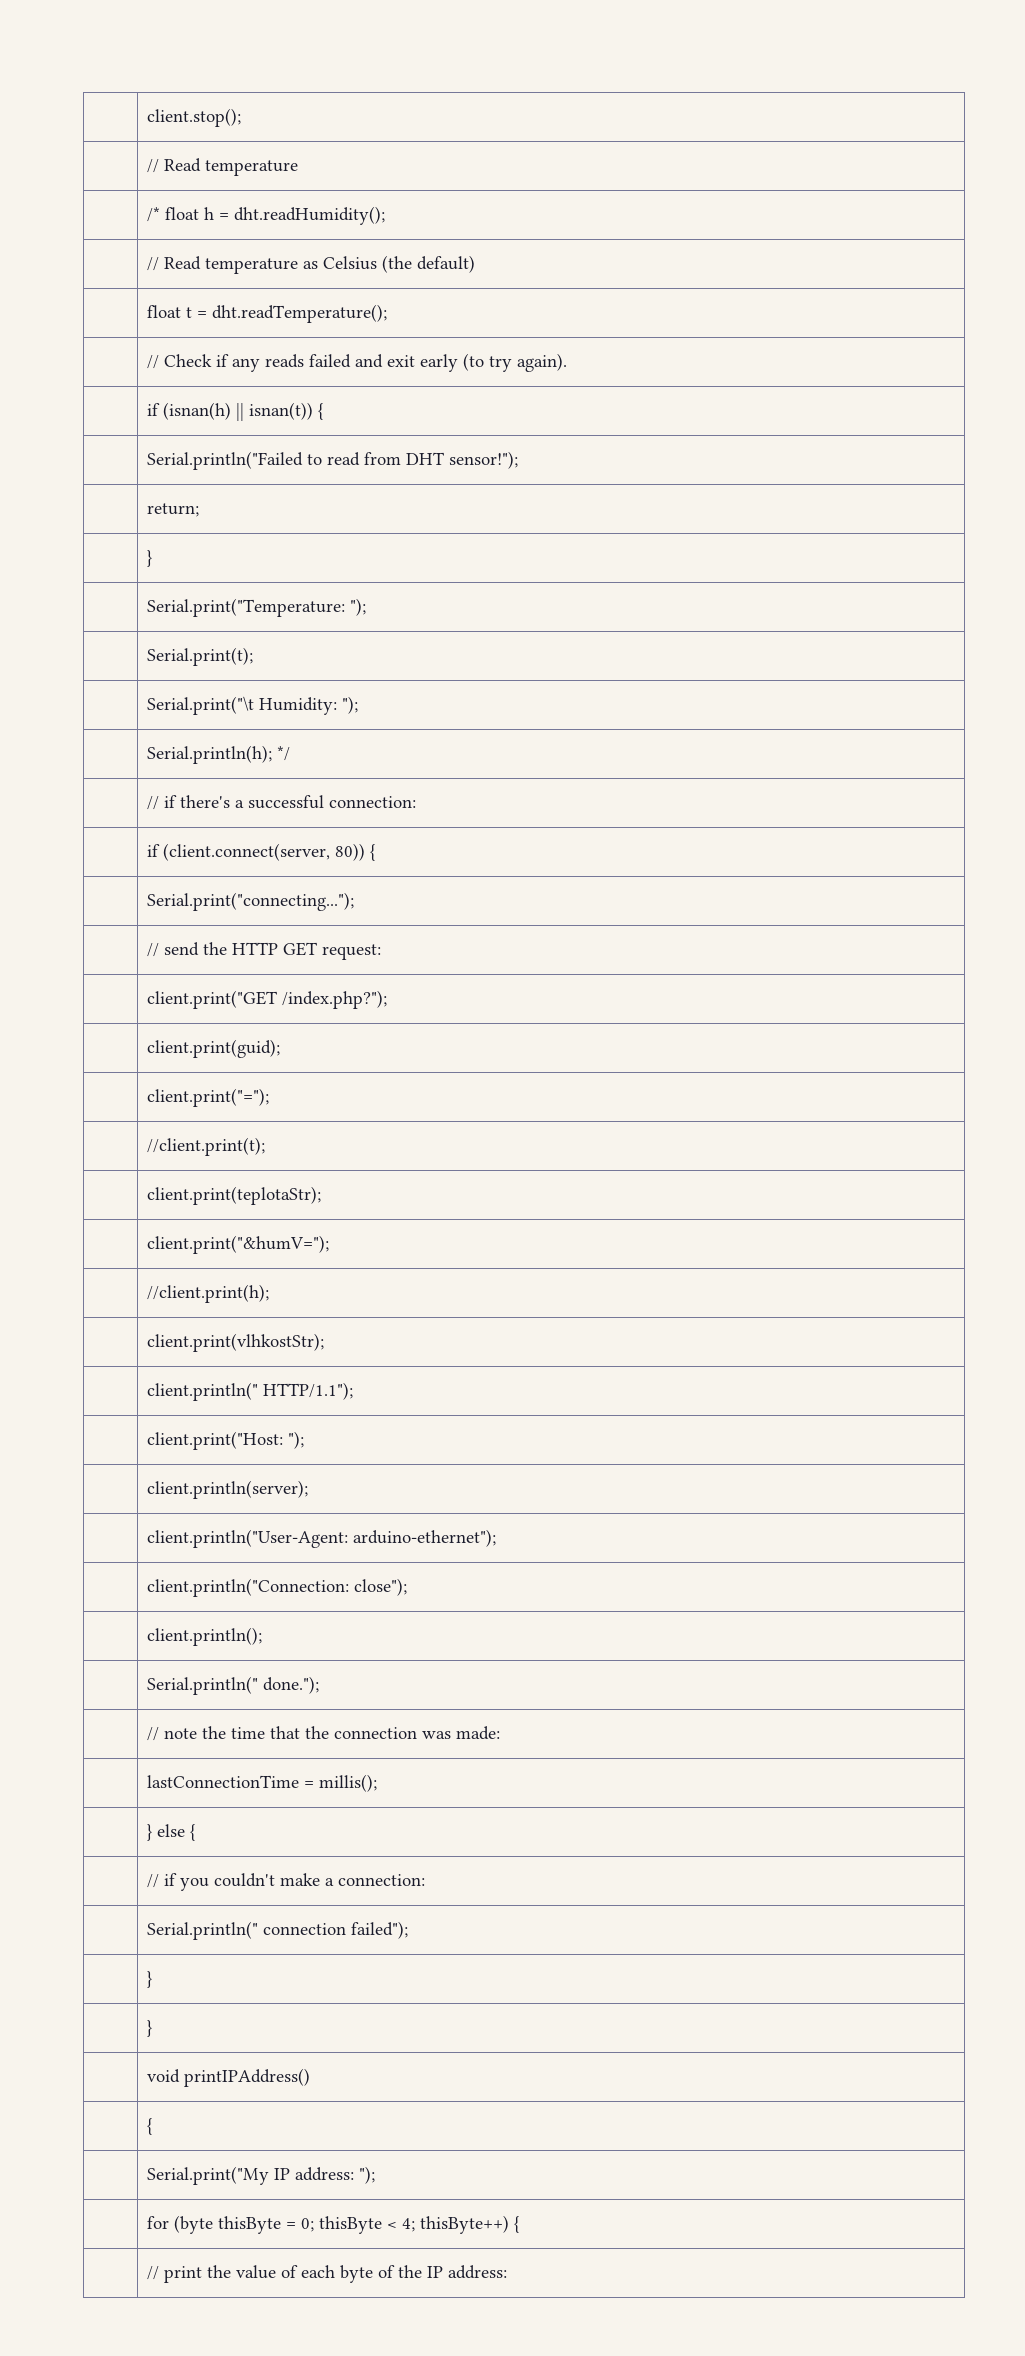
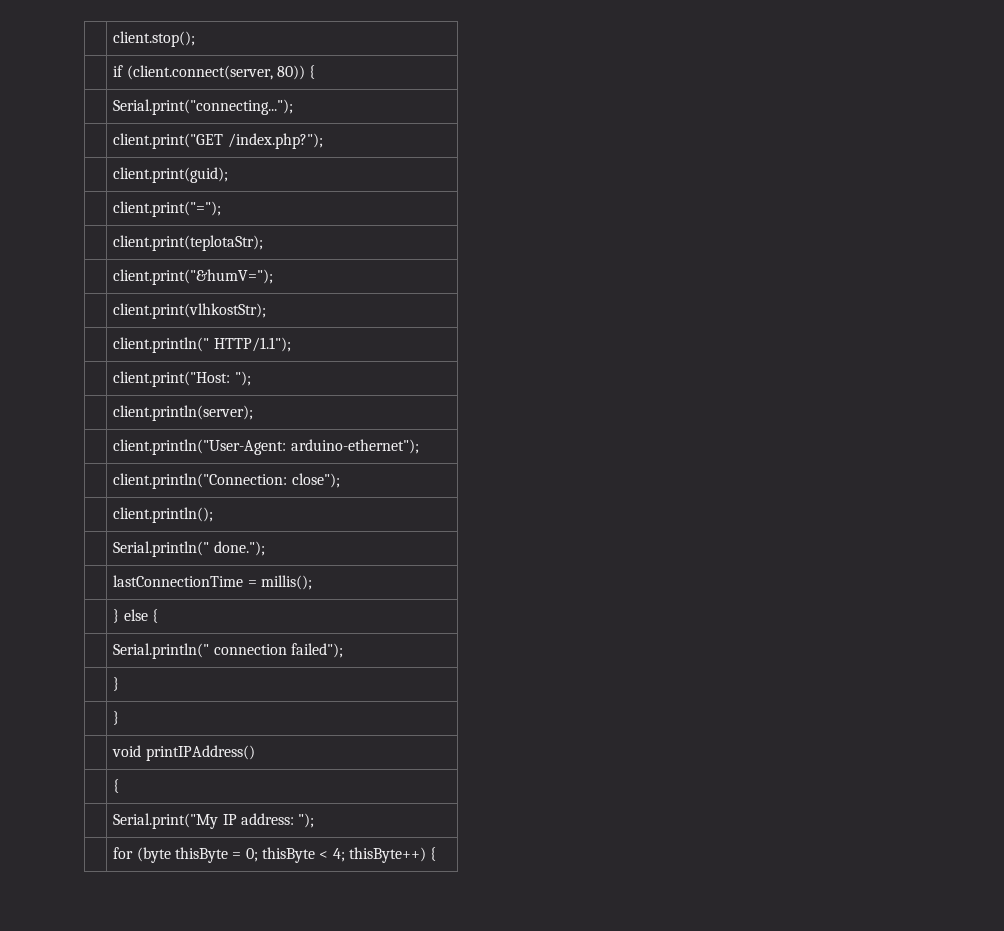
  | client.stop();
- | // Read temperature
- | /* float h = dht.readHumidity();
- | // Read temperature as Celsius (the default)
- | float t = dht.readTemperature();
- | // Check if any reads failed and exit early (to try again).
- | if (isnan(h) || isnan(t)) {
- | Serial.println("Failed to read from DHT sensor!");
- | return;
- | }
- | Serial.print("Temperature: ");
- | Serial.print(t);
- | Serial.print("\t Humidity: ");
- | Serial.println(h); */
- | // if there's a successful connection:
- | // send the HTTP GET request:
- | //client.print(t);
- | //client.print(h);
- | // note the time that the connection was made:
- | // if you couldn't make a connection:
- | // print the value of each byte of the IP address:

